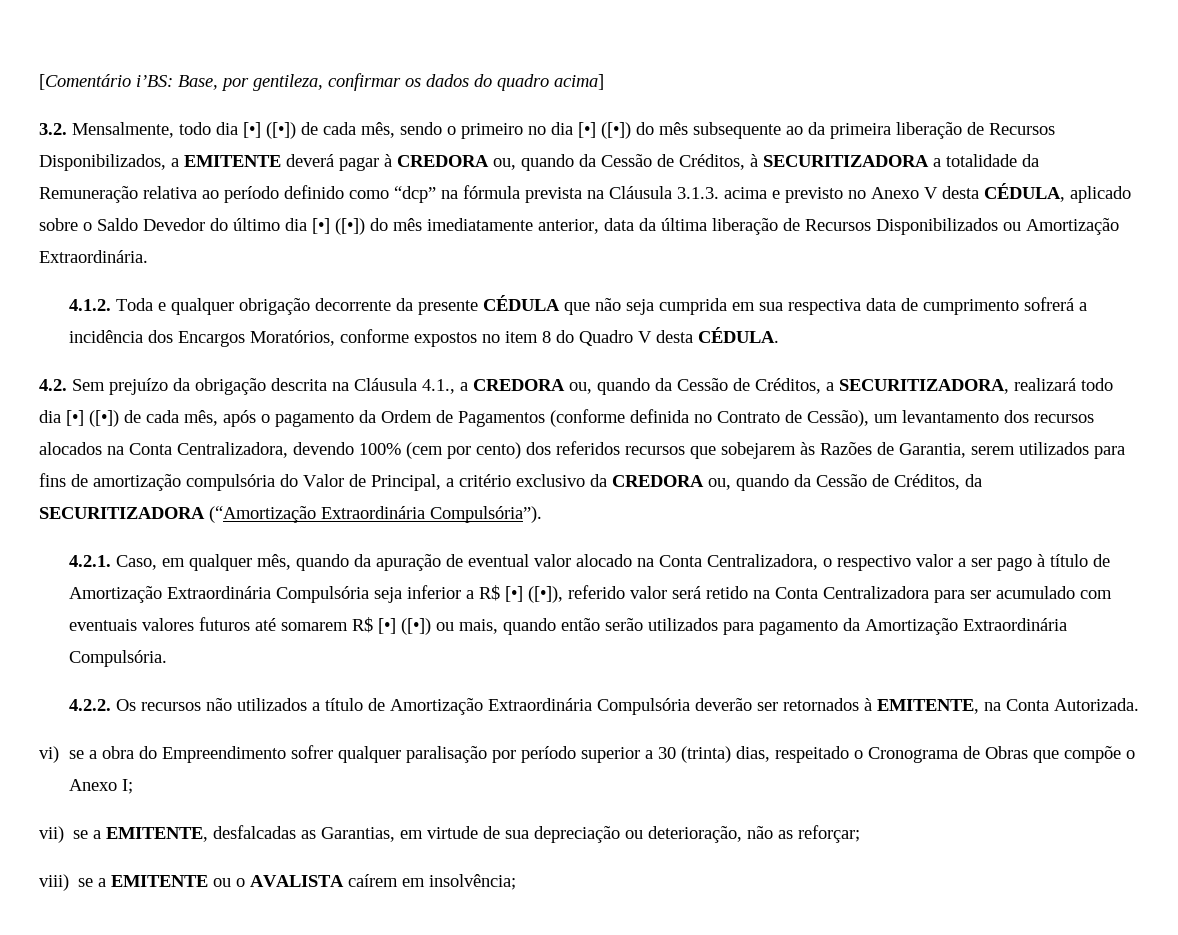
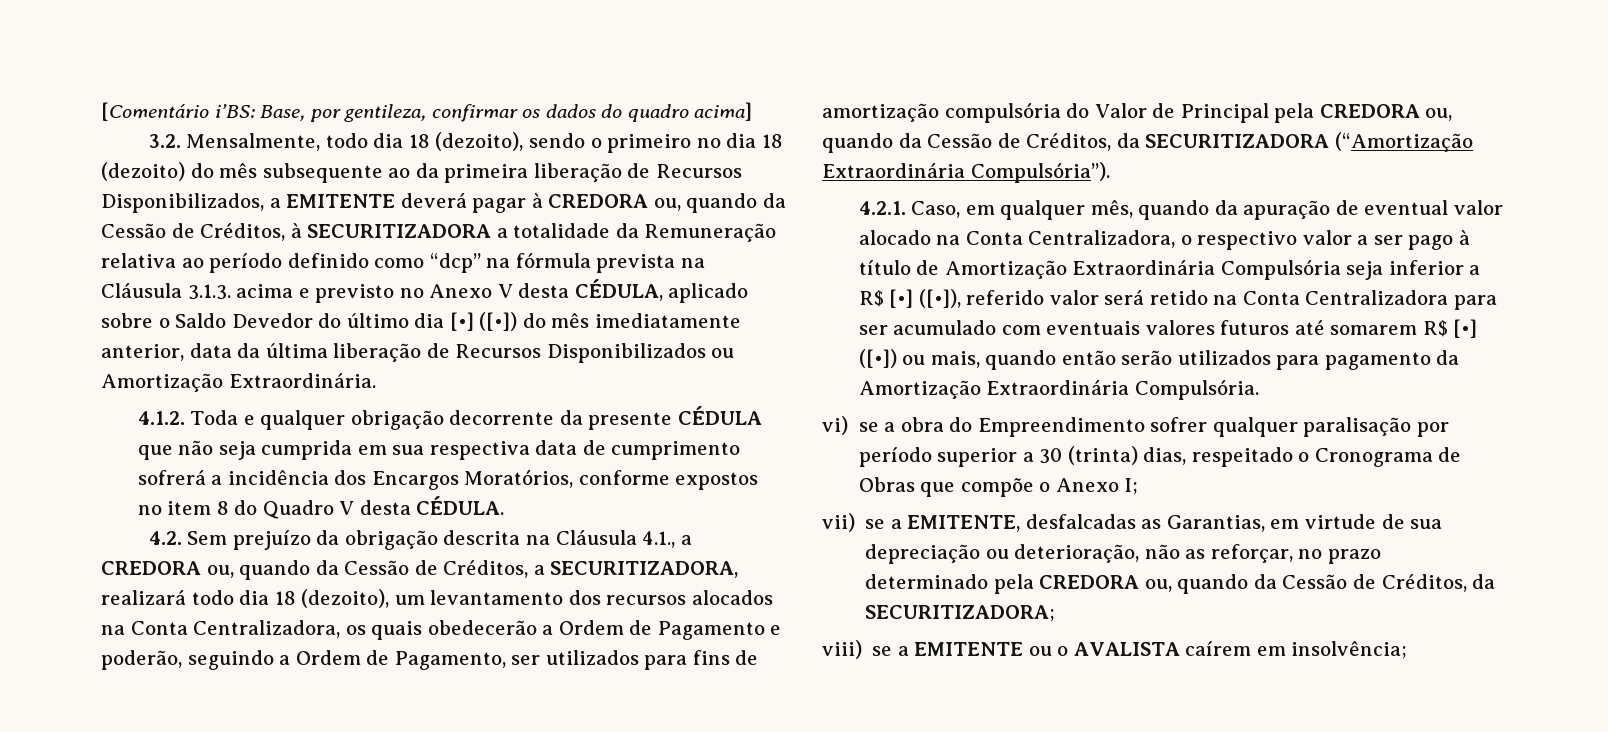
- 3.2. Mensalmente, todo dia [•] ([•]) de cada mês, sendo o primeiro no dia [•] ([•]) do mês subsequente ao da primeira liberação de Recursos Disponibilizados, a EMITENTE deverá pagar à CREDORA ou, quando da Cessão de Créditos, à SECURITIZADORA a totalidade da Remuneração relativa ao período definido como “dcp” na fórmula prevista na Cláusula 3.1.3. acima e previsto no Anexo V desta CÉDULA, aplicado sobre o Saldo Devedor do último dia [•] ([•]) do mês imediatamente anterior, data da última liberação de Recursos Disponibilizados ou Amortização Extraordinária.
+ 3.2. Mensalmente, todo dia 18 (dezoito), sendo o primeiro no dia 18 (dezoito) do mês subsequente ao da primeira liberação de Recursos Disponibilizados, a EMITENTE deverá pagar à CREDORA ou, quando da Cessão de Créditos, à SECURITIZADORA a totalidade da Remuneração relativa ao período definido como “dcp” na fórmula prevista na Cláusula 3.1.3. acima e previsto no Anexo V desta CÉDULA, aplicado sobre o Saldo Devedor do último dia [•] ([•]) do mês imediatamente anterior, data da última liberação de Recursos Disponibilizados ou Amortização Extraordinária.
- 4.2. Sem prejuízo da obrigação descrita na Cláusula 4.1., a CREDORA ou, quando da Cessão de Créditos, a SECURITIZADORA, realizará todo dia [•] ([•]) de cada mês, após o pagamento da Ordem de Pagamentos (conforme definida no Contrato de Cessão), um levantamento dos recursos alocados na Conta Centralizadora, devendo 100% (cem por cento) dos referidos recursos que sobejarem às Razões de Garantia, serem utilizados para fins de amortização compulsória do Valor de Principal, a critério exclusivo da CREDORA ou, quando da Cessão de Créditos, da SECURITIZADORA (“Amortização Extraordinária Compulsória”).
+ 4.2. Sem prejuízo da obrigação descrita na Cláusula 4.1., a CREDORA ou, quando da Cessão de Créditos, a SECURITIZADORA, realizará todo dia 18 (dezoito), um levantamento dos recursos alocados na Conta Centralizadora, os quais obedecerão a Ordem de Pagamento e poderão, seguindo a Ordem de Pagamento, ser utilizados para fins de amortização compulsória do Valor de Principal pela CREDORA ou, quando da Cessão de Créditos, da SECURITIZADORA (“Amortização Extraordinária Compulsória”).
- 4.2.2. Os recursos não utilizados a título de Amortização Extraordinária Compulsória deverão ser retornados à EMITENTE, na Conta Autorizada.
- vii) se a EMITENTE, desfalcadas as Garantias, em virtude de sua depreciação ou deterioração, não as reforçar;
+ vii) se a EMITENTE, desfalcadas as Garantias, em virtude de sua depreciação ou deterioração, não as reforçar, no prazo determinado pela CREDORA ou, quando da Cessão de Créditos, da SECURITIZADORA;

